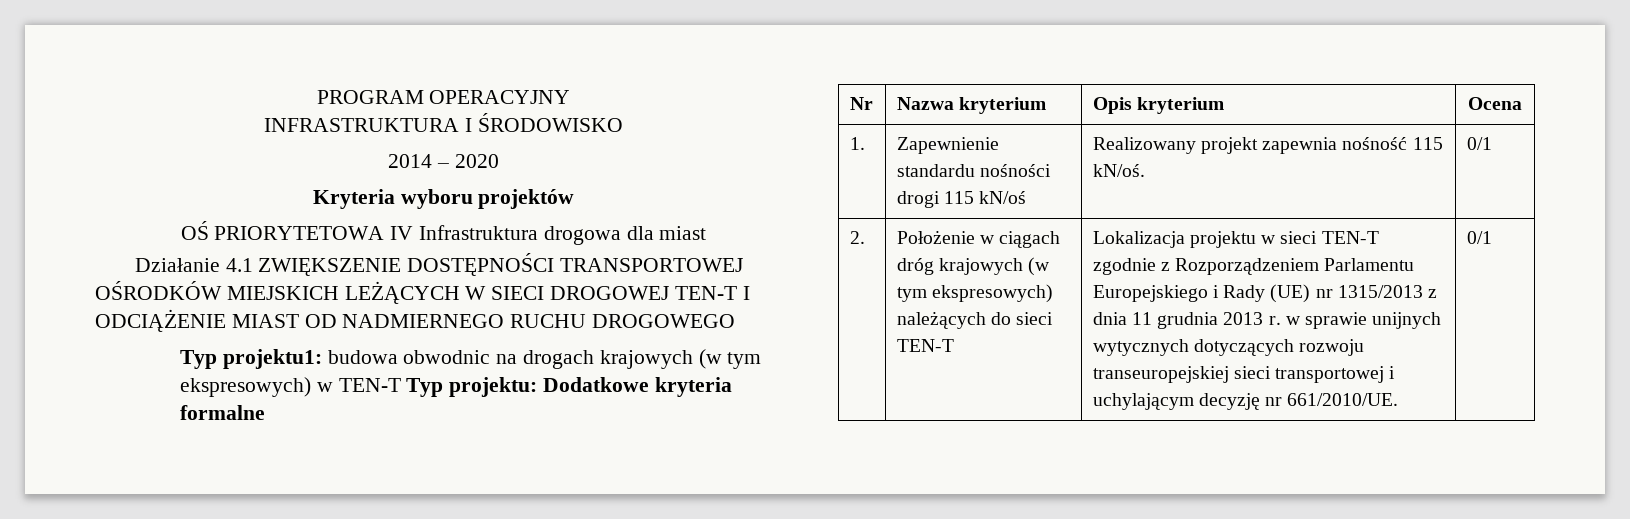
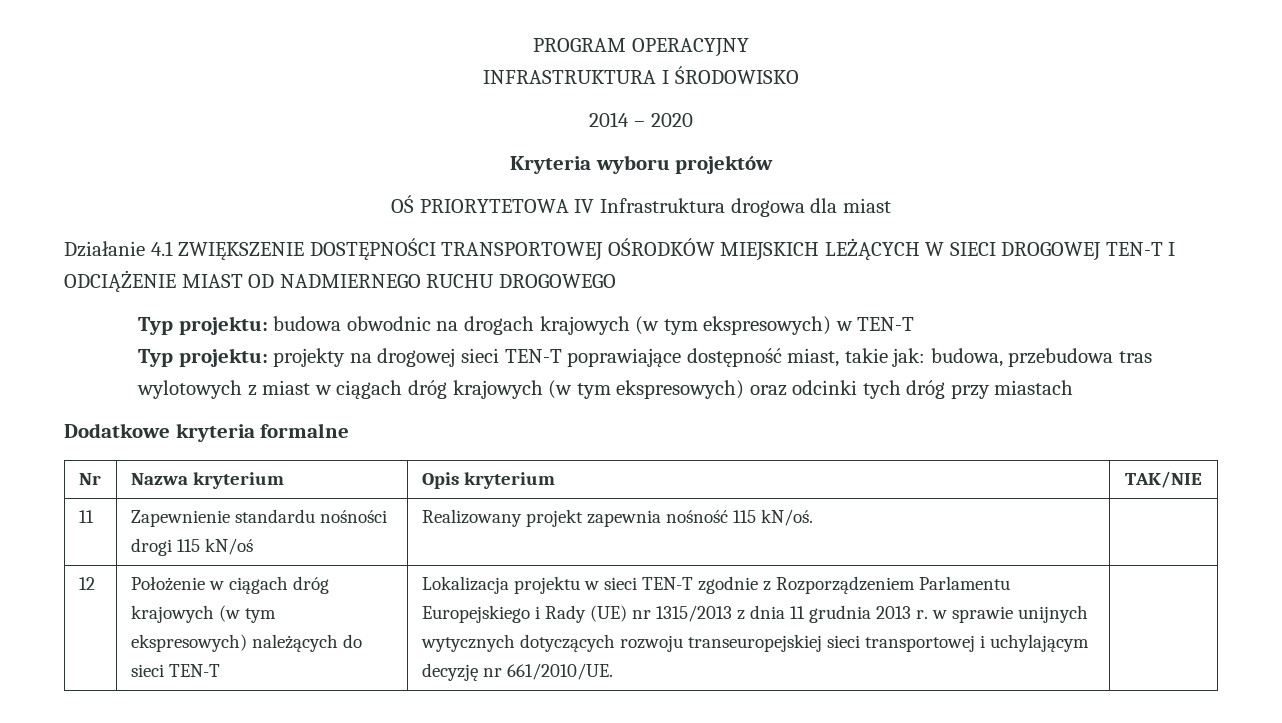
- Typ projektu1: budowa obwodnic na drogach krajowych (w tym ekspresowych) w TEN-T Typ projektu: Dodatkowe kryteria formalne
+ Typ projektu: budowa obwodnic na drogach krajowych (w tym ekspresowych) w TEN-T
+ Typ projektu: projekty na drogowej sieci TEN-T poprawiające dostępność miast, takie jak: budowa, przebudowa tras wylotowych z miast w ciągach dróg krajowych (w tym ekspresowych) oraz odcinki tych dróg przy miastach
+ Dodatkowe kryteria formalne
- Nr | Nazwa kryterium | Opis kryterium | Ocena
- 1. | Zapewnienie standardu nośności drogi 115 kN/oś | Realizowany projekt zapewnia nośność 115 kN/oś. | 0/1
- 2.
+ Nr | Nazwa kryterium | Opis kryterium | TAK/NIE
+ 11 | Zapewnienie standardu nośności drogi 115 kN/oś | Realizowany projekt zapewnia nośność 115 kN/oś. |
+ 12
- Lokalizacja projektu w sieci TEN-T zgodnie z Rozporządzeniem Parlamentu Europejskiego i Rady (UE) nr 1315/2013 z dnia 11 grudnia 2013 r. w sprawie unijnych wytycznych dotyczących rozwoju transeuropejskiej sieci transportowej i uchylającym decyzję nr 661/2010/UE. | 0/1
+ Lokalizacja projektu w sieci TEN-T zgodnie z Rozporządzeniem Parlamentu Europejskiego i Rady (UE) nr 1315/2013 z dnia 11 grudnia 2013 r. w sprawie unijnych wytycznych dotyczących rozwoju transeuropejskiej sieci transportowej i uchylającym decyzję nr 661/2010/UE.

